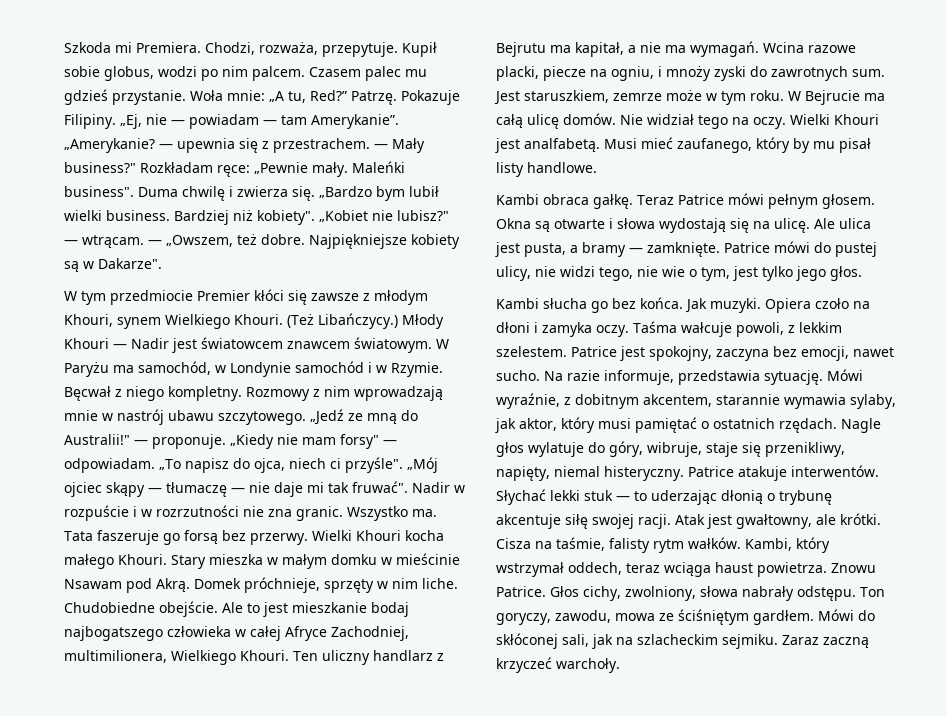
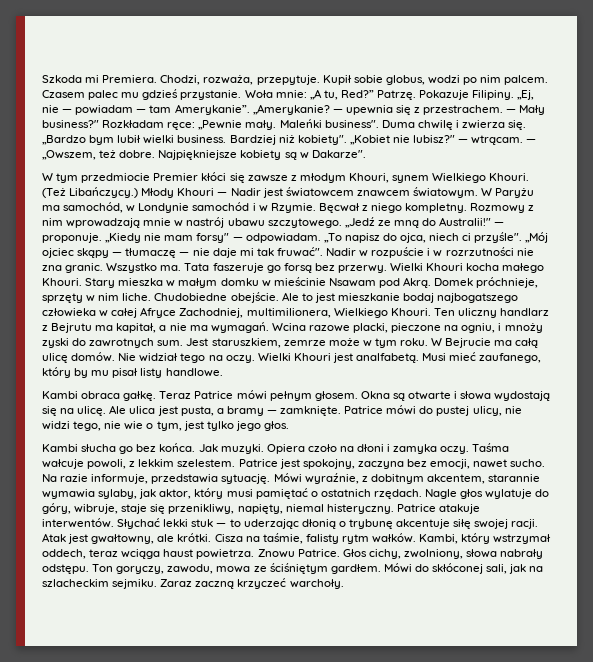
- Wcina razowe placki, piecze na ogniu, i mnoży zyski do zawrotnych sum.
+ Wcina razowe placki, pieczone na ogniu, i mnoży zyski do zawrotnych sum.

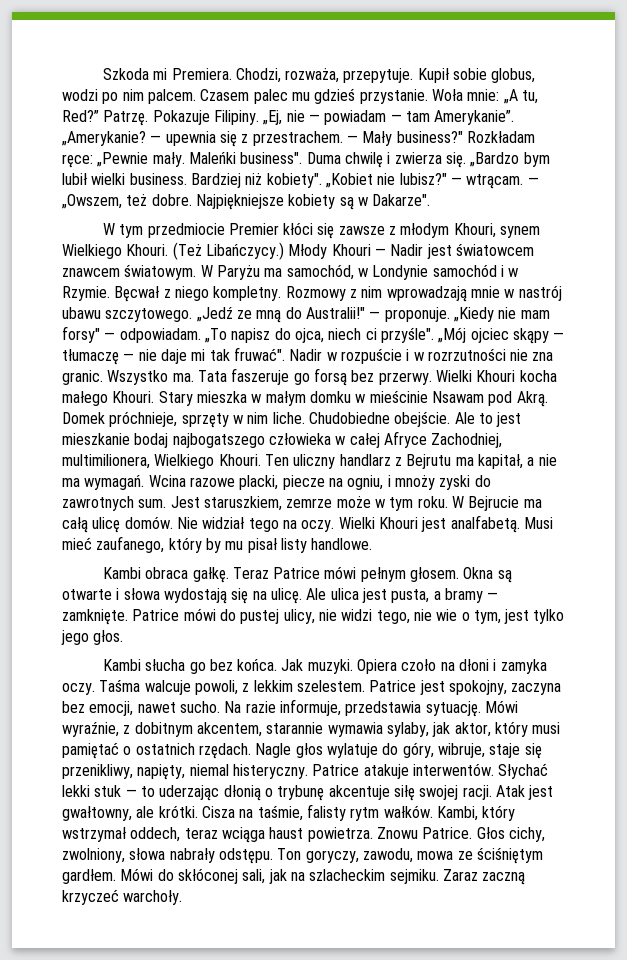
- Wcina razowe placki, pieczone na ogniu, i mnoży zyski do zawrotnych sum.
+ Wcina razowe placki, piecze na ogniu, i mnoży zyski do zawrotnych sum.
- Taśma wałcuje powoli, z lekkim szelestem.
+ Taśma walcuje powoli, z lekkim szelestem.

